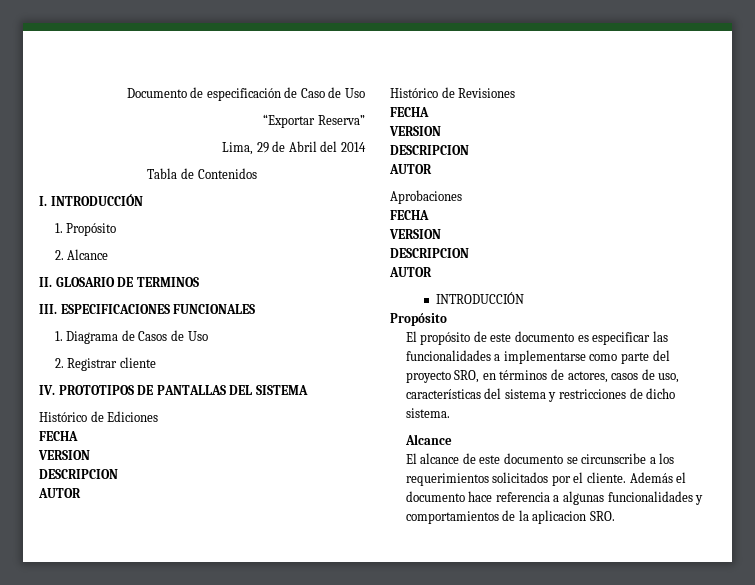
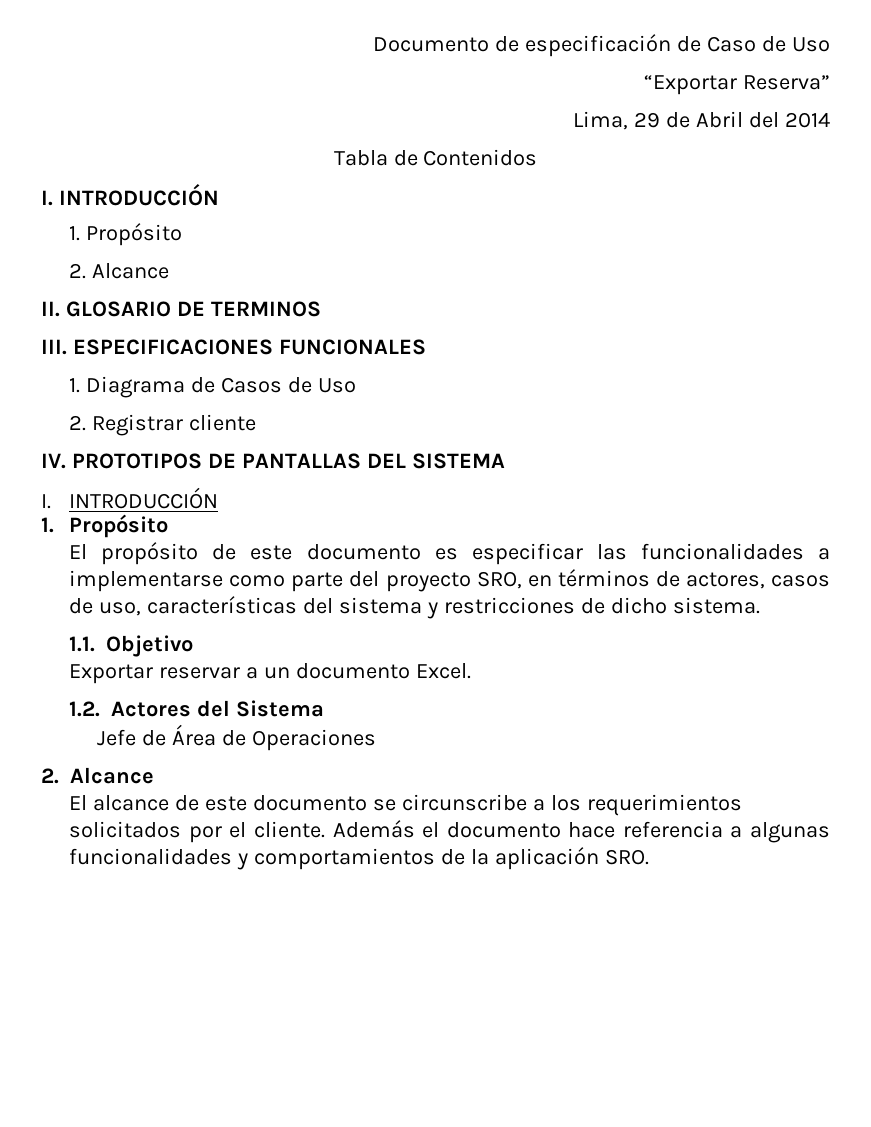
  IV. PROTOTIPOS DE PANTALLAS DEL SISTEMA
- Histórico de Ediciones
- FECHA
- VERSION
- DESCRIPCION
- AUTOR
- Histórico de Revisiones
- FECHA
- VERSION
- DESCRIPCION
- AUTOR
- Aprobaciones
- FECHA
- VERSION
- DESCRIPCION
- AUTOR
- INTRODUCCIÓN
- Propósito
+ I. INTRODUCCIÓN
+ 1. Propósito
  El propósito de este documento es especificar las funcionalidades a implementarse como parte del proyecto SRO, en términos de actores, casos de uso, características del sistema y restricciones de dicho sistema.
- Alcance
+ 1.1. Objetivo
+ Exportar reservar a un documento Excel.
+ 1.2. Actores del Sistema
+ Jefe de Área de Operaciones
+ 2. Alcance
- Además el documento hace referencia a algunas funcionalidades y comportamientos de la aplicacion SRO.
+ Además el documento hace referencia a algunas funcionalidades y comportamientos de la aplicación SRO.

